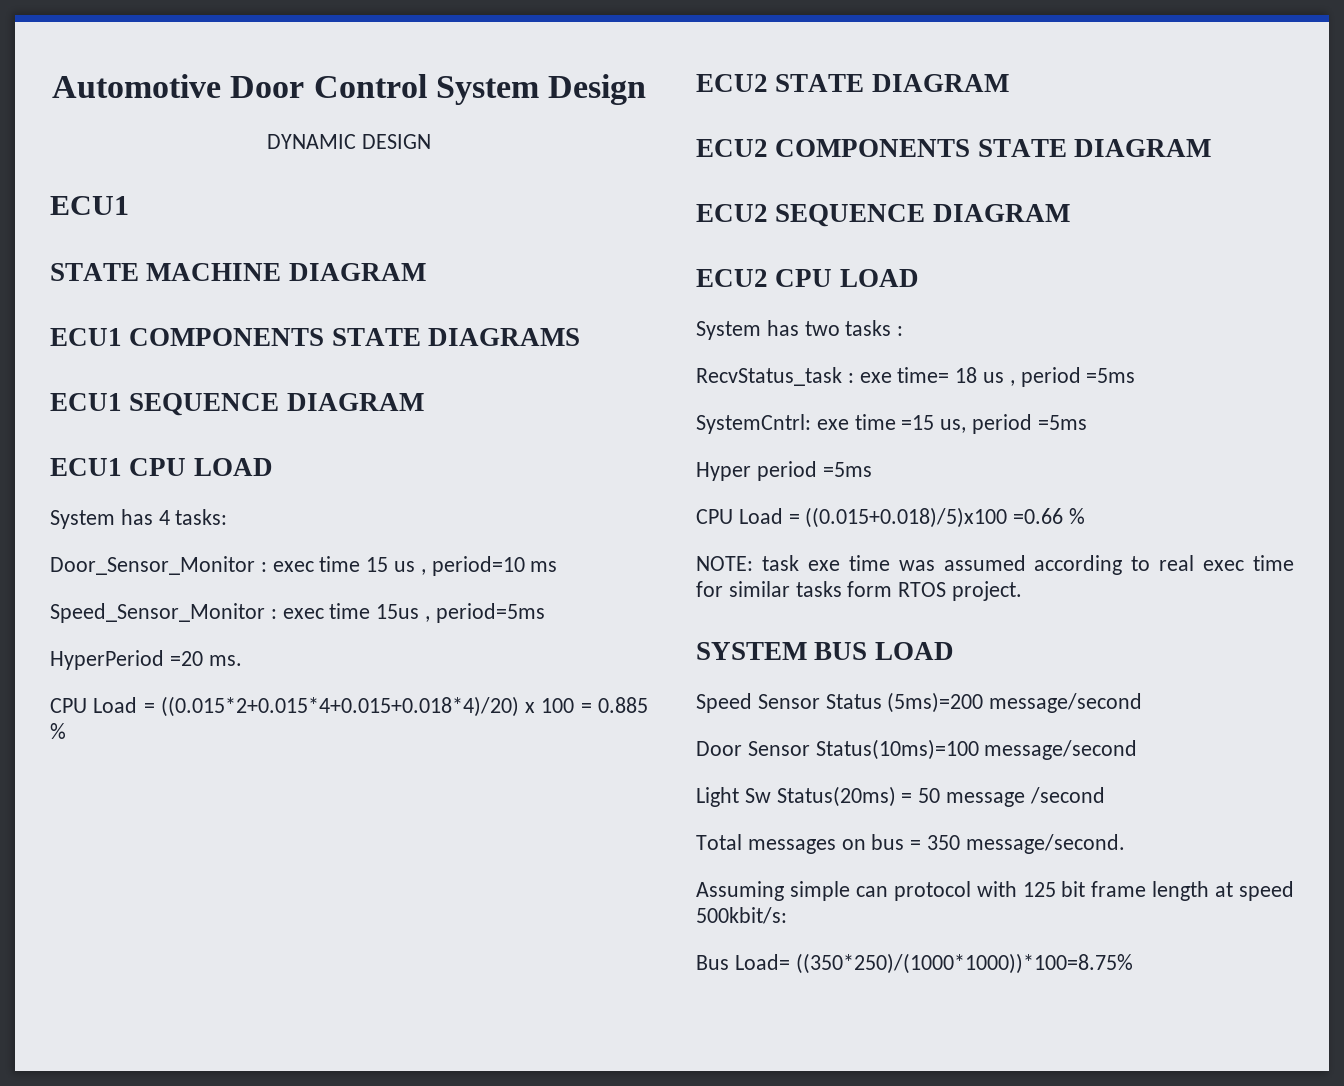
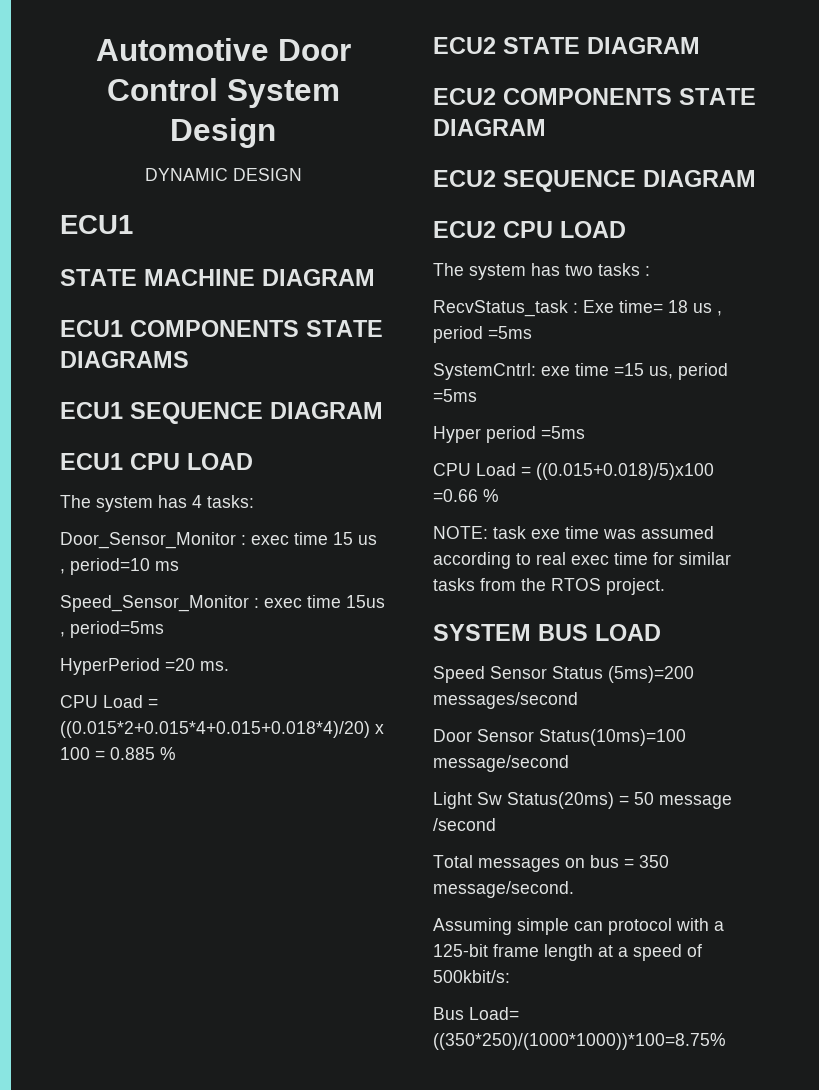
- System has 4 tasks:
+ The system has 4 tasks:
- System has two tasks :
+ The system has two tasks :
- RecvStatus_task : exe time= 18 us , period =5ms
+ RecvStatus_task : Exe time= 18 us , period =5ms
- NOTE: task exe time was assumed according to real exec time for similar tasks form RTOS project.
+ NOTE: task exe time was assumed according to real exec time for similar tasks from the RTOS project.
- Speed Sensor Status (5ms)=200 message/second
+ Speed Sensor Status (5ms)=200 messages/second
- Assuming simple can protocol with 125 bit frame length at speed 500kbit/s:
+ Assuming simple can protocol with a 125-bit frame length at a speed of 500kbit/s:

